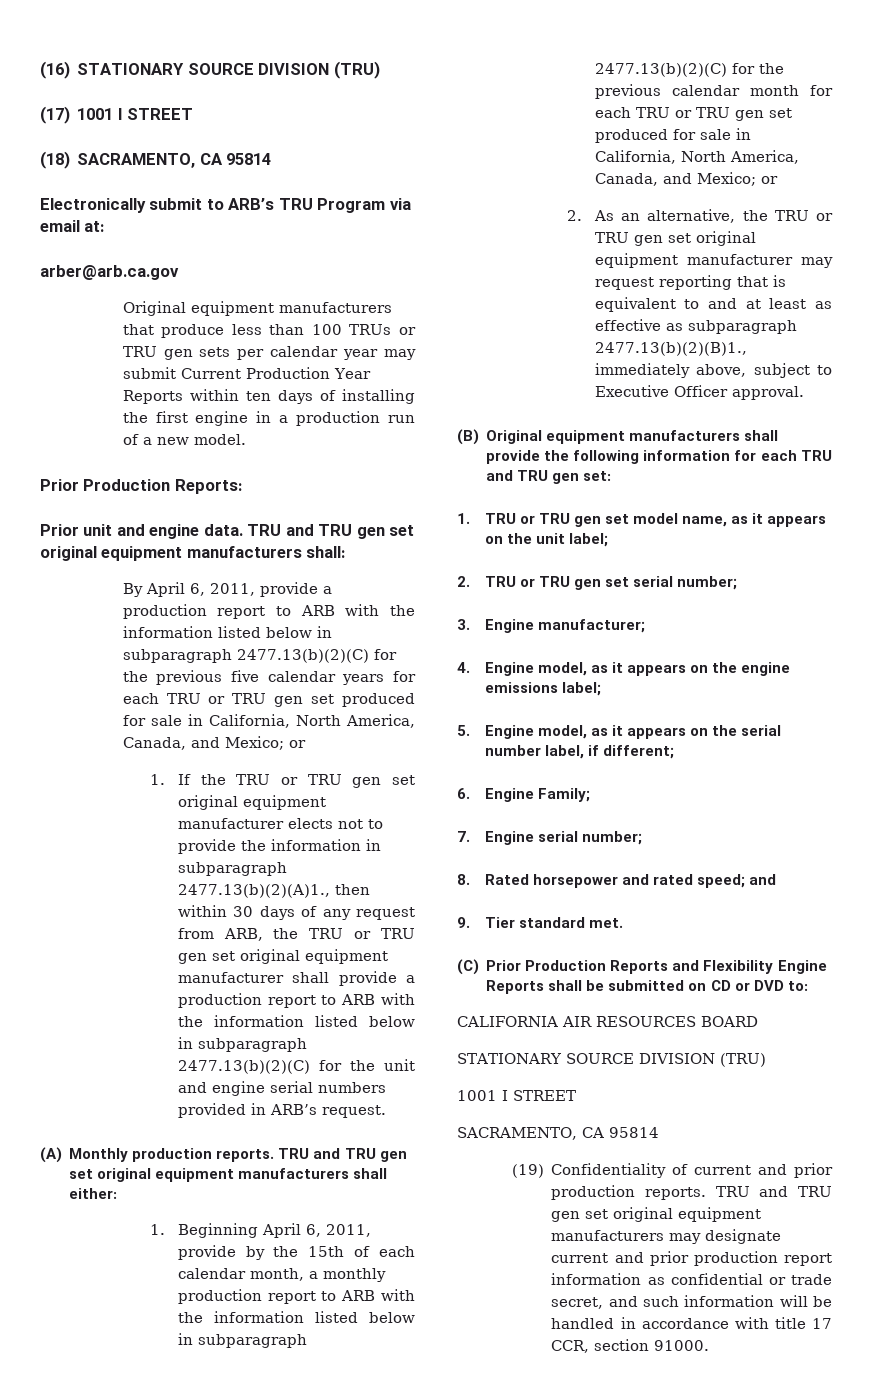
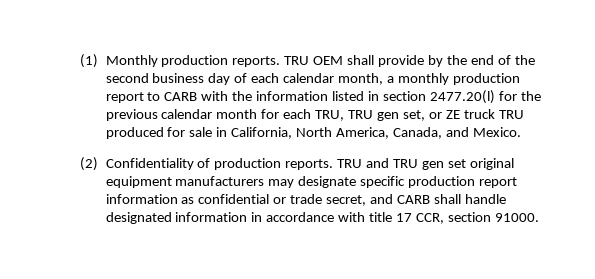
- (16) STATIONARY SOURCE DIVISION (TRU)
- (17) 1001 I STREET
- (18) SACRAMENTO, CA 95814
- Electronically submit to ARB’s TRU Program via email at:
- arber@arb.ca.gov
- Original equipment manufacturers that produce less than 100 TRUs or TRU gen sets per calendar year may submit Current Production Year Reports within ten days of installing the first engine in a production run of a new model.
- Prior Production Reports:
- Prior unit and engine data. TRU and TRU gen set original equipment manufacturers shall:
- By April 6, 2011, provide a production report to ARB with the information listed below in subparagraph 2477.13(b)(2)(C) for the previous five calendar years for each TRU or TRU gen set produced for sale in California, North America, Canada, and Mexico; or
- 1. If the TRU or TRU gen set original equipment manufacturer elects not to provide the information in subparagraph 2477.13(b)(2)(A)1., then within 30 days of any request from ARB, the TRU or TRU gen set original equipment manufacturer shall provide a production report to ARB with the information listed below in subparagraph 2477.13(b)(2)(C) for the unit and engine serial numbers provided in ARB’s request.
- (A) Monthly production reports. TRU and TRU gen set original equipment manufacturers shall either:
- 1. Beginning April 6, 2011, provide by the 15th of each calendar month, a monthly production report to ARB with the information listed below in subparagraph 2477.13(b)(2)(C) for the previous calendar month for each TRU or TRU gen set produced for sale in California, North America, Canada, and Mexico; or
- 2. As an alternative, the TRU or TRU gen set original equipment manufacturer may request reporting that is equivalent to and at least as effective as subparagraph 2477.13(b)(2)(B)1., immediately above, subject to Executive Officer approval.
- (B) Original equipment manufacturers shall provide the following information for each TRU and TRU gen set:
- 1. TRU or TRU gen set model name, as it appears on the unit label;
- 2. TRU or TRU gen set serial number;
- 3. Engine manufacturer;
- 4. Engine model, as it appears on the engine emissions label;
- 5. Engine model, as it appears on the serial number label, if different;
- 6. Engine Family;
- 7. Engine serial number;
- 8. Rated horsepower and rated speed; and
- 9. Tier standard met.
- (C) Prior Production Reports and Flexibility Engine Reports shall be submitted on CD or DVD to:
- CALIFORNIA AIR RESOURCES BOARD
- STATIONARY SOURCE DIVISION (TRU)
- 1001 I STREET
- SACRAMENTO, CA 95814
- (19) Confidentiality of current and prior production reports.
+ (1) Monthly production reports. TRU OEM shall provide by the end of the second business day of each calendar month, a monthly production report to CARB with the information listed in section 2477.20(l) for the previous calendar month for each TRU, TRU gen set, or ZE truck TRU produced for sale in California, North America, Canada, and Mexico.
+ (2) Confidentiality of production reports.
- TRU and TRU gen set original equipment manufacturers may designate current and prior production report information as confidential or trade secret, and such information will be handled in accordance with title 17 CCR, section 91000.
+ TRU and TRU gen set original equipment manufacturers may designate specific production report information as confidential or trade secret, and CARB shall handle designated information in accordance with title 17 CCR, section 91000.

